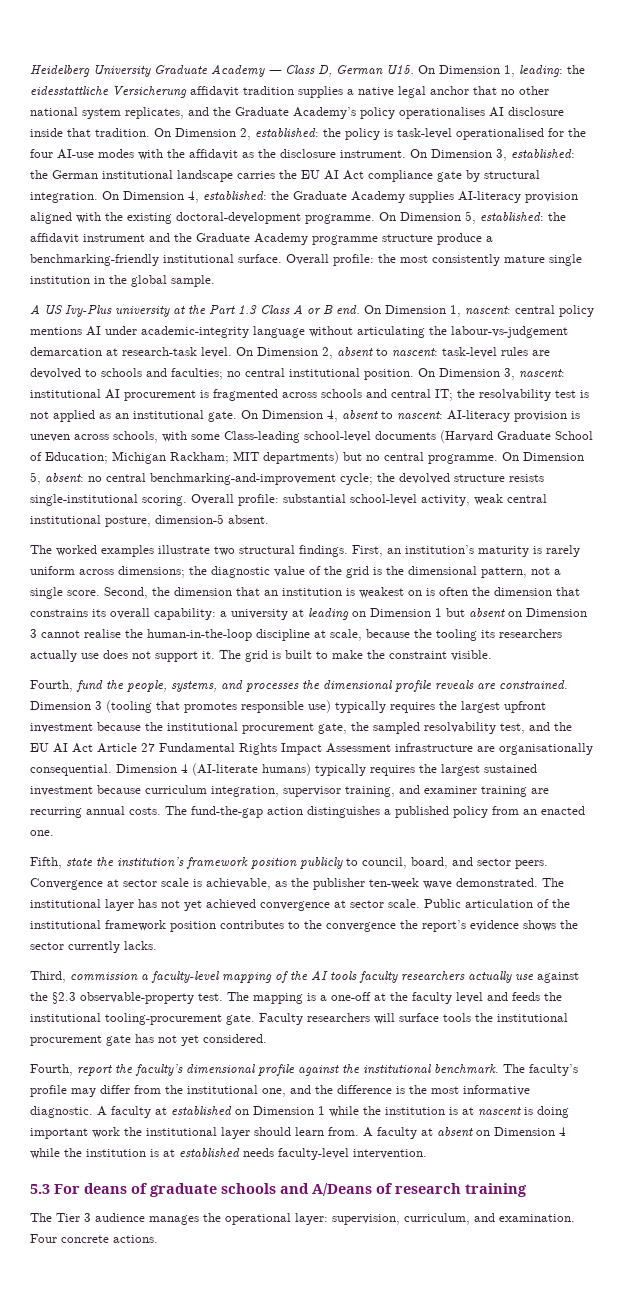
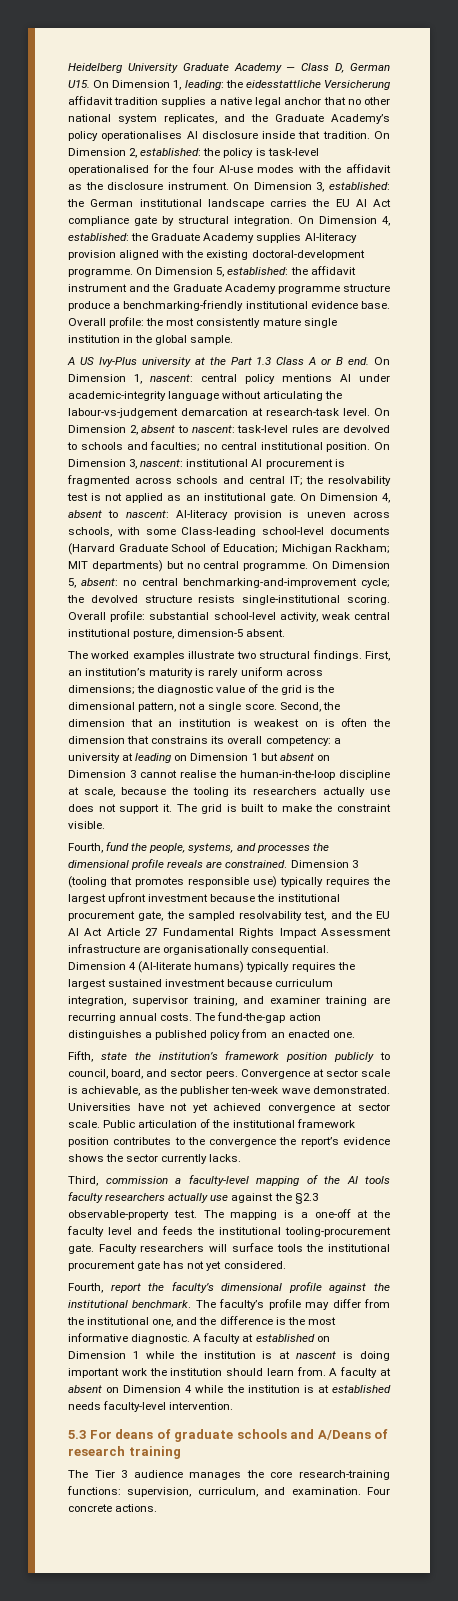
- On Dimension 5, established: the affidavit instrument and the Graduate Academy programme structure produce a benchmarking-friendly institutional surface.
+ On Dimension 5, established: the affidavit instrument and the Graduate Academy programme structure produce a benchmarking-friendly institutional evidence base.
- Second, the dimension that an institution is weakest on is often the dimension that constrains its overall capability: a university at leading on Dimension 1 but absent on Dimension 3 cannot realise the human-in-the-loop discipline at scale, because the tooling its researchers actually use does not support it.
+ Second, the dimension that an institution is weakest on is often the dimension that constrains its overall competency: a university at leading on Dimension 1 but absent on Dimension 3 cannot realise the human-in-the-loop discipline at scale, because the tooling its researchers actually use does not support it.
- The institutional layer has not yet achieved convergence at sector scale.
+ Universities have not yet achieved convergence at sector scale.
- A faculty at established on Dimension 1 while the institution is at nascent is doing important work the institutional layer should learn from.
+ A faculty at established on Dimension 1 while the institution is at nascent is doing important work the institution should learn from.
- The Tier 3 audience manages the operational layer: supervision, curriculum, and examination.
+ The Tier 3 audience manages the core research-training functions: supervision, curriculum, and examination.

